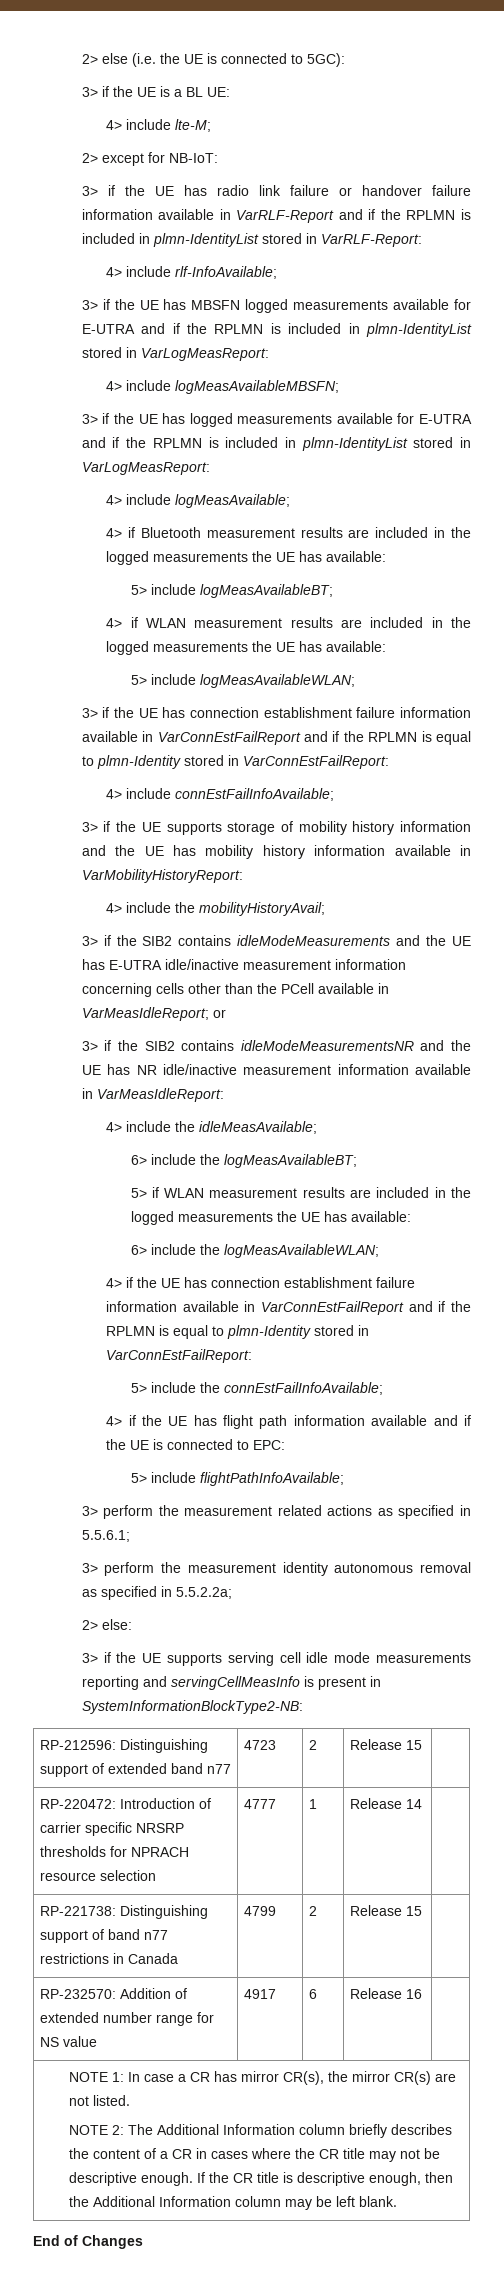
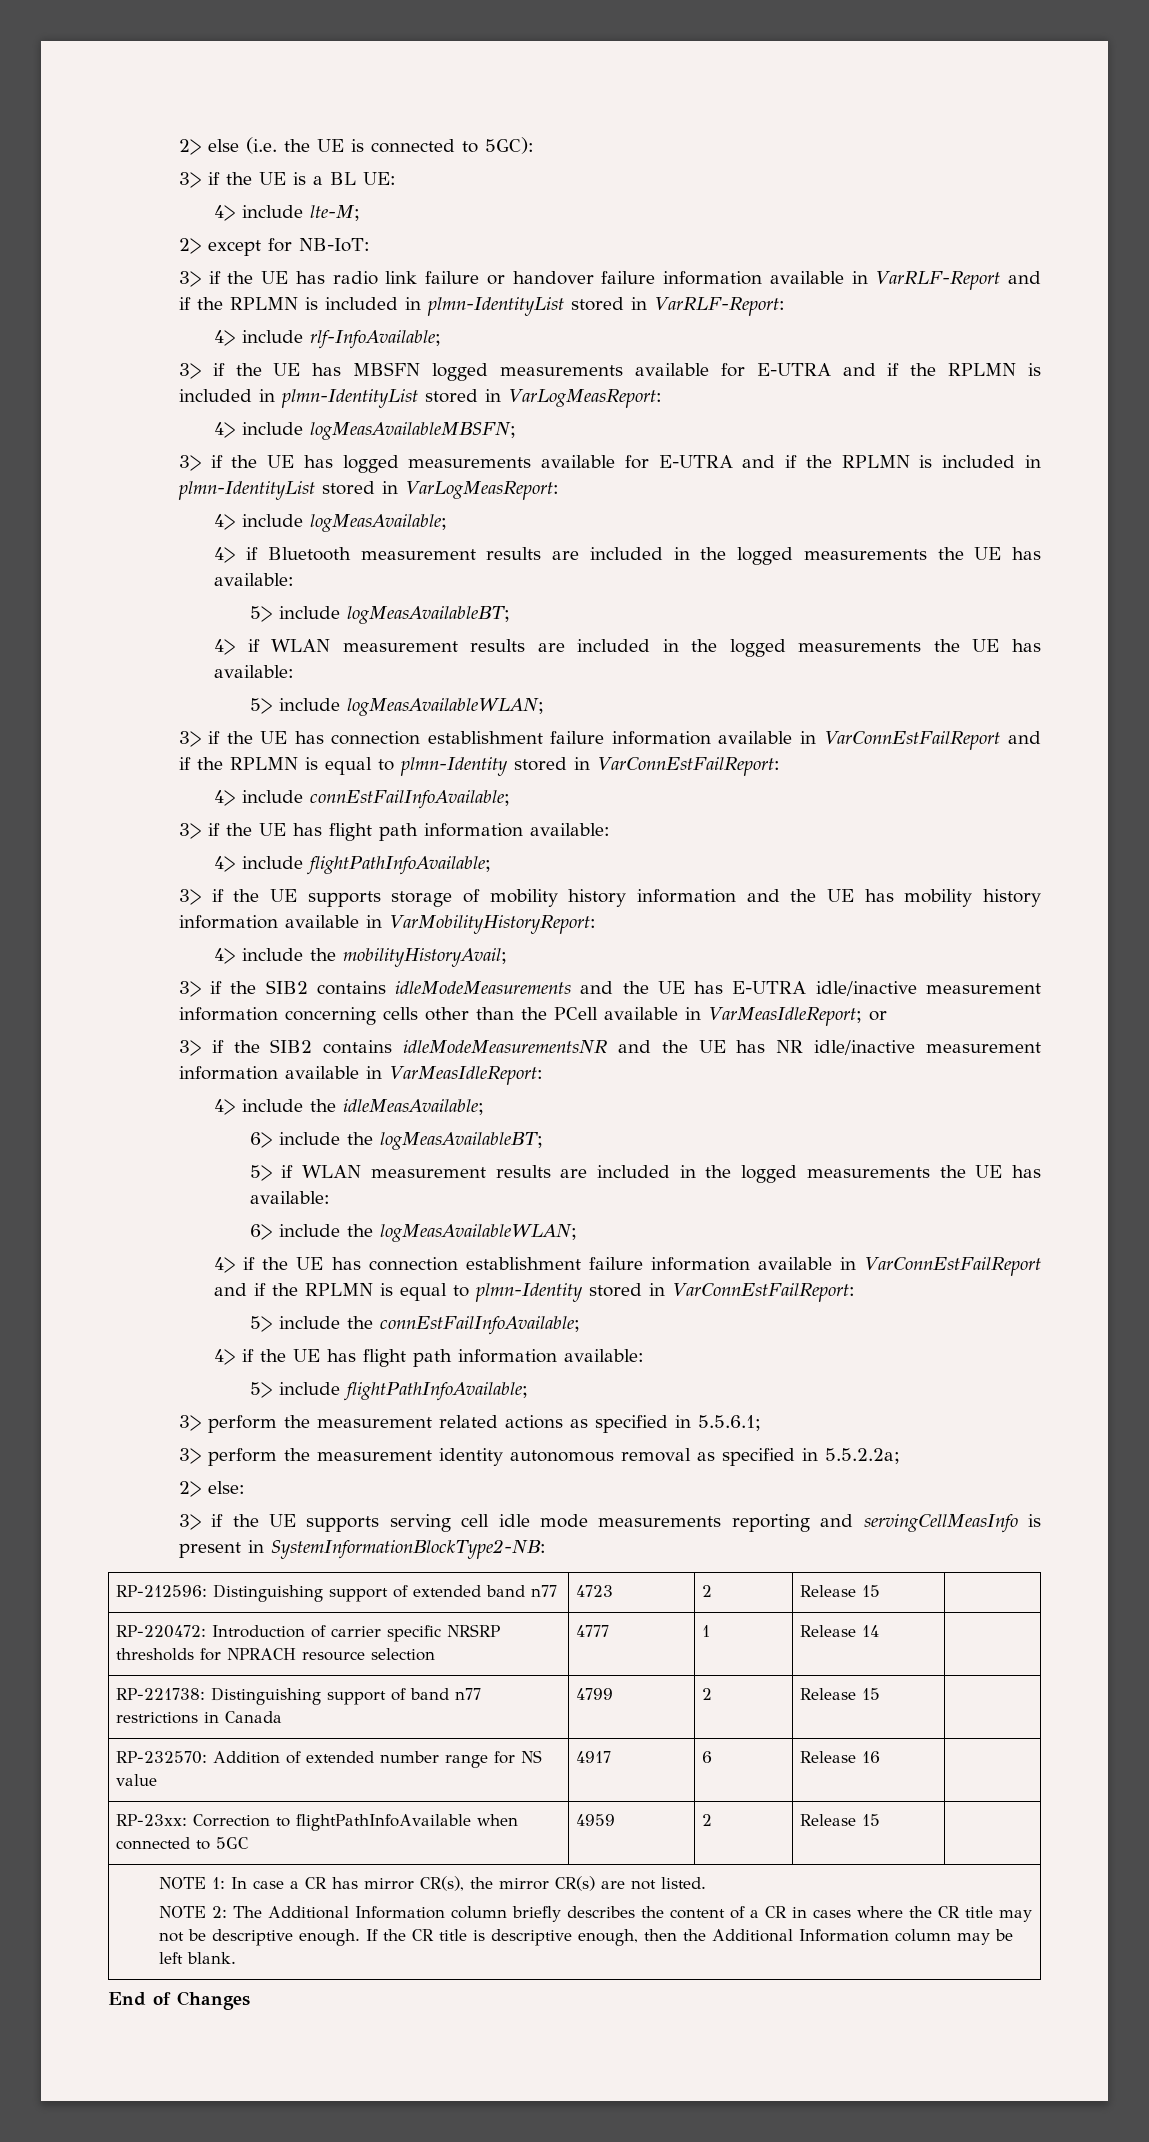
+ 3> if the UE has flight path information available:
+ 4> include flightPathInfoAvailable;
- 4> if the UE has flight path information available and if the UE is connected to EPC:
+ 4> if the UE has flight path information available:
+ RP-23xx: Correction to flightPathInfoAvailable when connected to 5GC | 4959 | 2 | Release 15 |

